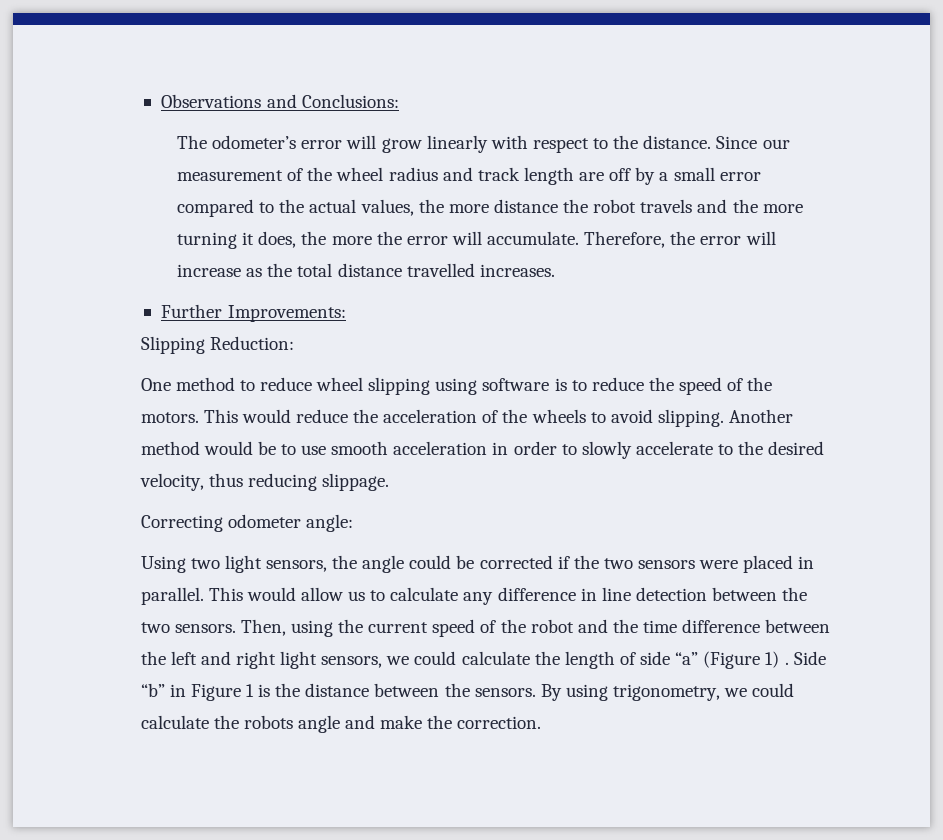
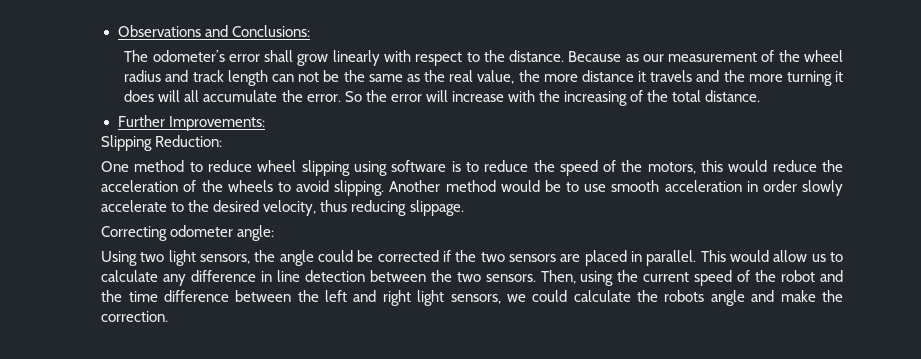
- The odometer’s error will grow linearly with respect to the distance.
+ The odometer’s error shall grow linearly with respect to the distance.
- Since our measurement of the wheel radius and track length are off by a small error compared to the actual values, the more distance the robot travels and the more turning it does, the more the error will accumulate. Therefore, the error will increase as the total distance travelled increases.
+ Because as our measurement of the wheel radius and track length can not be the same as the real value, the more distance it travels and the more turning it does will all accumulate the error. So the error will increase with the increasing of the total distance.
- One method to reduce wheel slipping using software is to reduce the speed of the motors. This would reduce the acceleration of the wheels to avoid slipping.
+ One method to reduce wheel slipping using software is to reduce the speed of the motors, this would reduce the acceleration of the wheels to avoid slipping.
- Another method would be to use smooth acceleration in order to slowly accelerate to the desired velocity, thus reducing slippage.
+ Another method would be to use smooth acceleration in order slowly accelerate to the desired velocity, thus reducing slippage.
- Using two light sensors, the angle could be corrected if the two sensors were placed in parallel.
+ Using two light sensors, the angle could be corrected if the two sensors are placed in parallel.
- Then, using the current speed of the robot and the time difference between the left and right light sensors, we could calculate the length of side “a” (Figure 1) . Side “b” in Figure 1 is the distance between the sensors. By using trigonometry, we could calculate the robots angle and make the correction.
+ Then, using the current speed of the robot and the time difference between the left and right light sensors, we could calculate the robots angle and make the correction.

